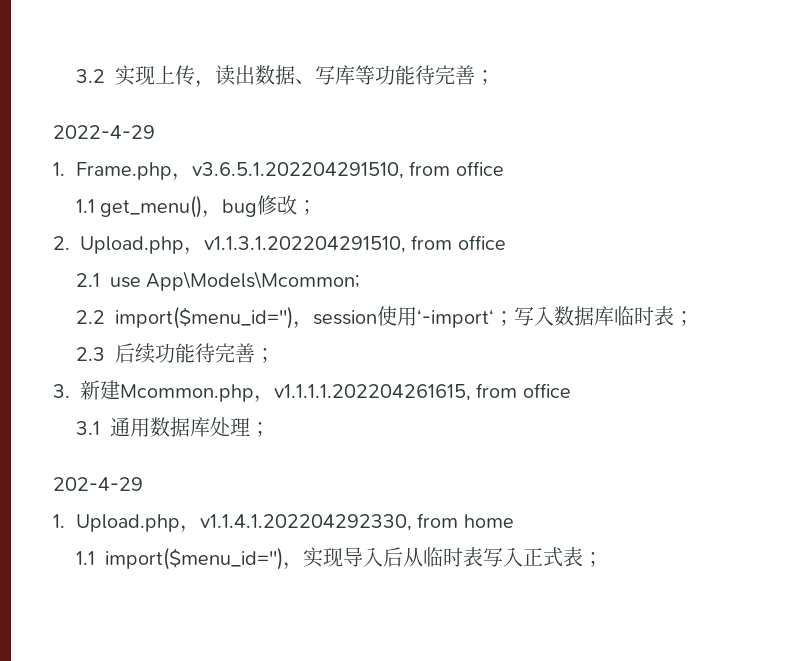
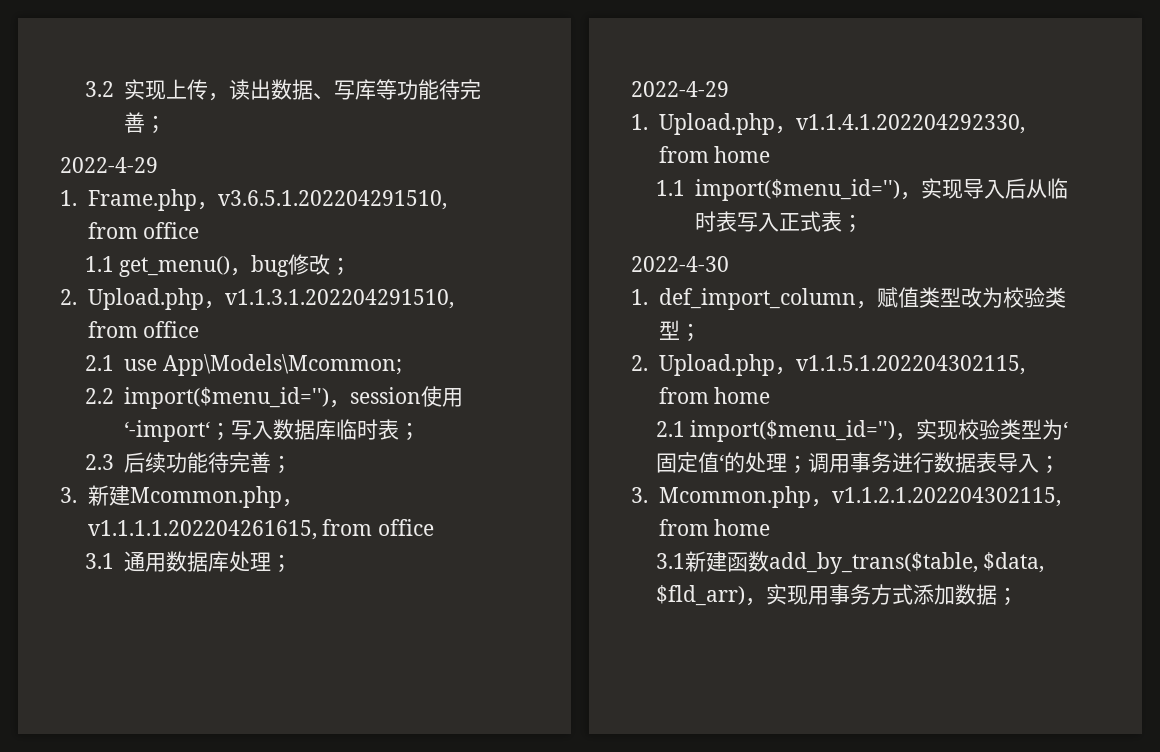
  3.1通用数据库处理；
- 202-4-29
+ 2022-4-29
+ 2022-4-30
+ 1. def_import_column，赋值类型改为校验类型；
+ 2. Upload.php，v1.1.5.1.202204302115, from home
+ 2.1 import($menu_id='')，实现校验类型为‘固定值‘的处理；调用事务进行数据表导入；
+ 3. Mcommon.php，v1.1.2.1.202204302115, from home
+ 3.1新建函数add_by_trans($table, $data, $fld_arr)，实现用事务方式添加数据；

